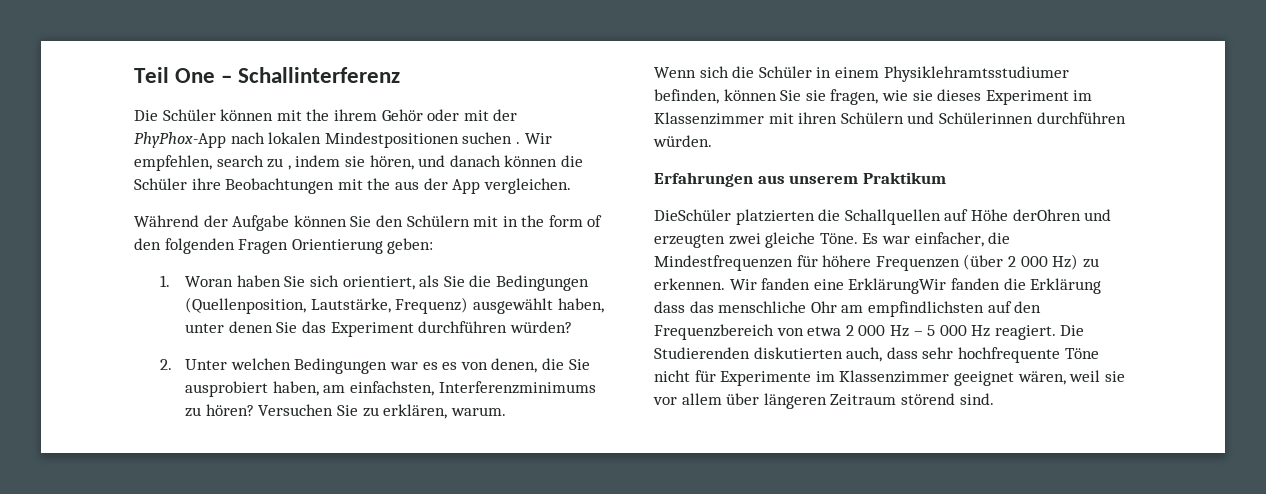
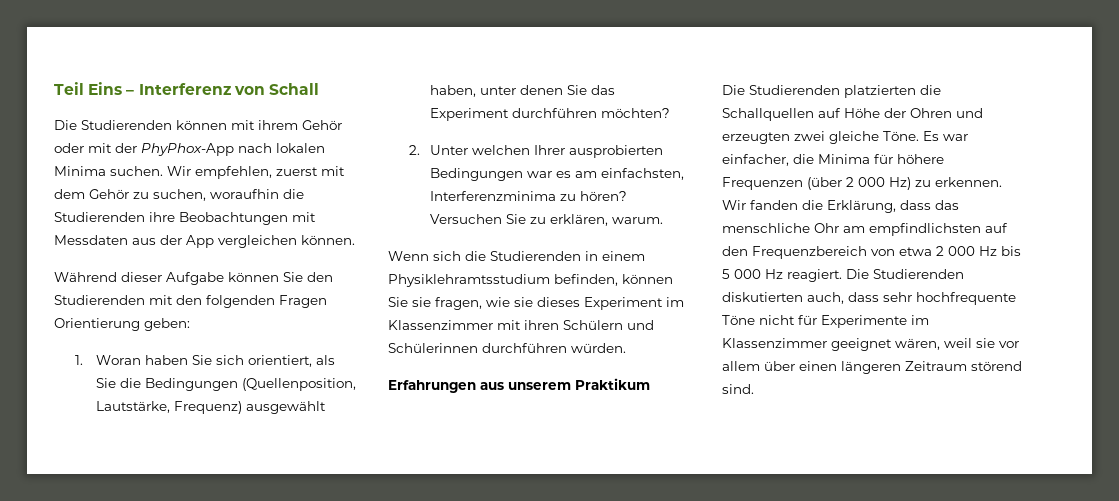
- Teil One – Schallinterferenz
- Die Schüler können mit the ihrem Gehör oder mit der PhyPhox-App nach lokalen Mindestpositionen suchen . Wir empfehlen, search zu , indem sie hören, und danach können die Schüler ihre Beobachtungen mit the aus der App vergleichen.
+ Teil Eins – Interferenz von Schall
+ Die Studierenden können mit ihrem Gehör oder mit der PhyPhox-App nach lokalen Minima suchen. Wir empfehlen, zuerst mit dem Gehör zu suchen, woraufhin die Studierenden ihre Beobachtungen mit Messdaten aus der App vergleichen können.
- Während der Aufgabe können Sie den Schülern mit in the form of den folgenden Fragen Orientierung geben:
+ Während dieser Aufgabe können Sie den Studierenden mit den folgenden Fragen Orientierung geben:
- 1. Woran haben Sie sich orientiert, als Sie die Bedingungen (Quellenposition, Lautstärke, Frequenz) ausgewählt haben, unter denen Sie das Experiment durchführen würden?
+ 1. Woran haben Sie sich orientiert, als Sie die Bedingungen (Quellenposition, Lautstärke, Frequenz) ausgewählt haben, unter denen Sie das Experiment durchführen möchten?
- 2. Unter welchen Bedingungen war es es von denen, die Sie ausprobiert haben, am einfachsten, Interferenzminimums zu hören?
+ 2. Unter welchen Ihrer ausprobierten Bedingungen war es am einfachsten, Interferenzminima zu hören?
- Wenn sich die Schüler in einem Physiklehramtsstudiumer befinden, können Sie sie fragen, wie sie dieses Experiment im Klassenzimmer mit ihren Schülern und Schülerinnen durchführen würden.
+ Wenn sich die Studierenden in einem Physiklehramtsstudium befinden, können Sie sie fragen, wie sie dieses Experiment im Klassenzimmer mit ihren Schülern und Schülerinnen durchführen würden.
- DieSchüler platzierten die Schallquellen auf Höhe derOhren und erzeugten zwei gleiche Töne.
+ Die Studierenden platzierten die Schallquellen auf Höhe der Ohren und erzeugten zwei gleiche Töne.
- Es war einfacher, die Mindestfrequenzen für höhere Frequenzen (über 2 000 Hz) zu erkennen.
+ Es war einfacher, die Minima für höhere Frequenzen (über 2 000 Hz) zu erkennen.
- Wir fanden eine ErklärungWir fanden die Erklärung dass das menschliche Ohr am empfindlichsten auf den Frequenzbereich von etwa 2 000 Hz – 5 000 Hz reagiert.
+ Wir fanden die Erklärung, dass das menschliche Ohr am empfindlichsten auf den Frequenzbereich von etwa 2 000 Hz bis 5 000 Hz reagiert.
- Die Studierenden diskutierten auch, dass sehr hochfrequente Töne nicht für Experimente im Klassenzimmer geeignet wären, weil sie vor allem über längeren Zeitraum störend sind.
+ Die Studierenden diskutierten auch, dass sehr hochfrequente Töne nicht für Experimente im Klassenzimmer geeignet wären, weil sie vor allem über einen längeren Zeitraum störend sind.

